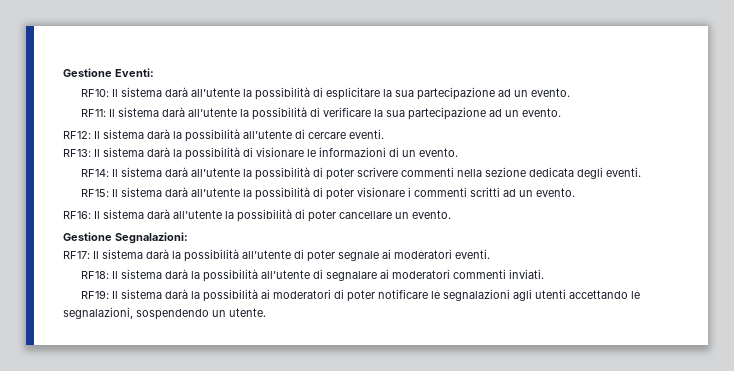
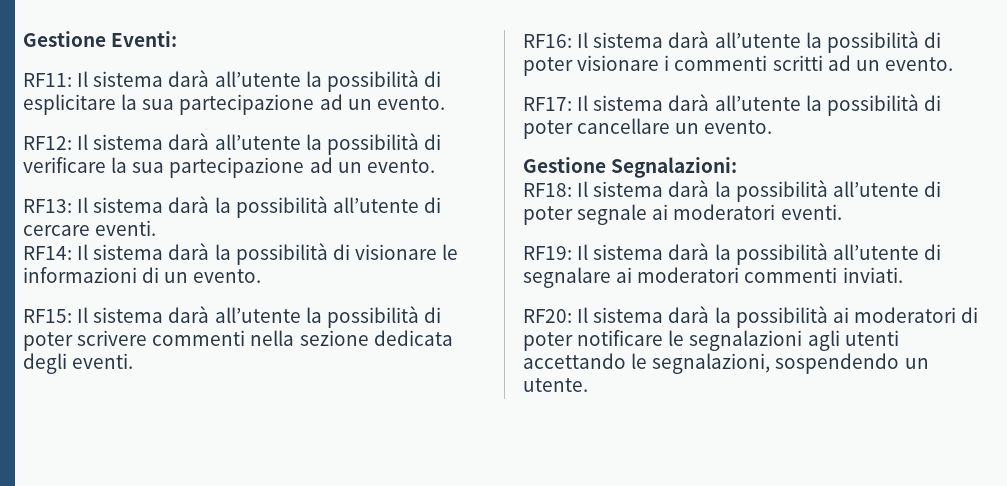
- RF10: Il sistema darà all’utente la possibilità di esplicitare la sua partecipazione ad un evento.
+ RF11: Il sistema darà all’utente la possibilità di esplicitare la sua partecipazione ad un evento.
- RF11: Il sistema darà all’utente la possibilità di verificare la sua partecipazione ad un evento.
+ RF12: Il sistema darà all’utente la possibilità di verificare la sua partecipazione ad un evento.
- RF12: Il sistema darà la possibilità all’utente di cercare eventi.
+ RF13: Il sistema darà la possibilità all’utente di cercare eventi.
- RF13: Il sistema darà la possibilità di visionare le informazioni di un evento.
+ RF14: Il sistema darà la possibilità di visionare le informazioni di un evento.
- RF14: Il sistema darà all’utente la possibilità di poter scrivere commenti nella sezione dedicata degli eventi.
+ RF15: Il sistema darà all’utente la possibilità di poter scrivere commenti nella sezione dedicata degli eventi.
- RF15: Il sistema darà all’utente la possibilità di poter visionare i commenti scritti ad un evento.
+ RF16: Il sistema darà all’utente la possibilità di poter visionare i commenti scritti ad un evento.
- RF16: Il sistema darà all’utente la possibilità di poter cancellare un evento.
+ RF17: Il sistema darà all’utente la possibilità di poter cancellare un evento.
- RF17: Il sistema darà la possibilità all’utente di poter segnale ai moderatori eventi.
+ RF18: Il sistema darà la possibilità all’utente di poter segnale ai moderatori eventi.
- RF18: Il sistema darà la possibilità all’utente di segnalare ai moderatori commenti inviati.
+ RF19: Il sistema darà la possibilità all’utente di segnalare ai moderatori commenti inviati.
- RF19: Il sistema darà la possibilità ai moderatori di poter notificare le segnalazioni agli utenti accettando le segnalazioni, sospendendo un utente.
+ RF20: Il sistema darà la possibilità ai moderatori di poter notificare le segnalazioni agli utenti accettando le segnalazioni, sospendendo un utente.

